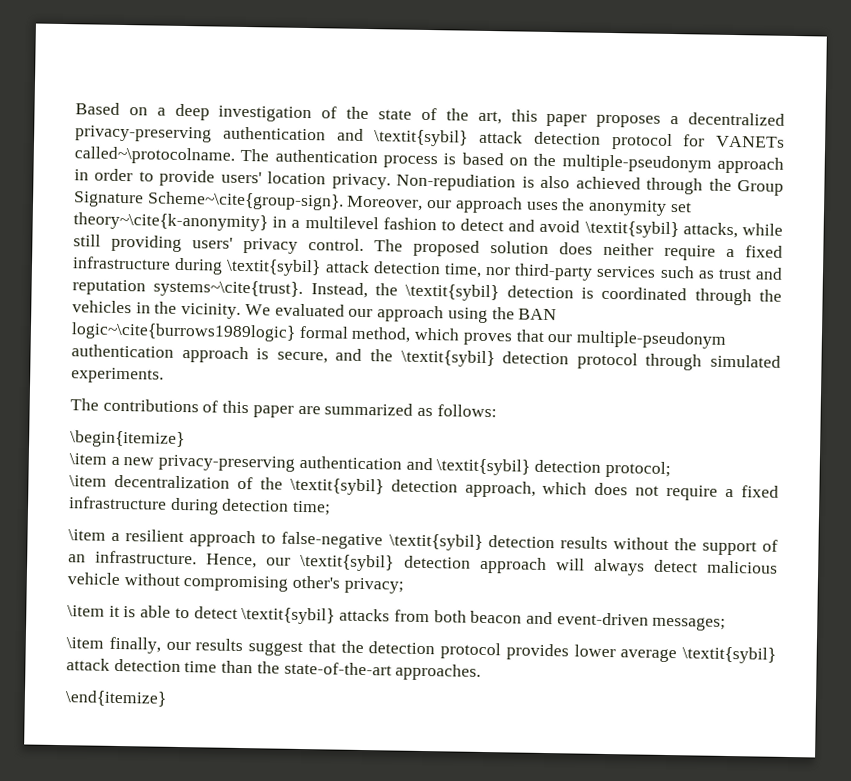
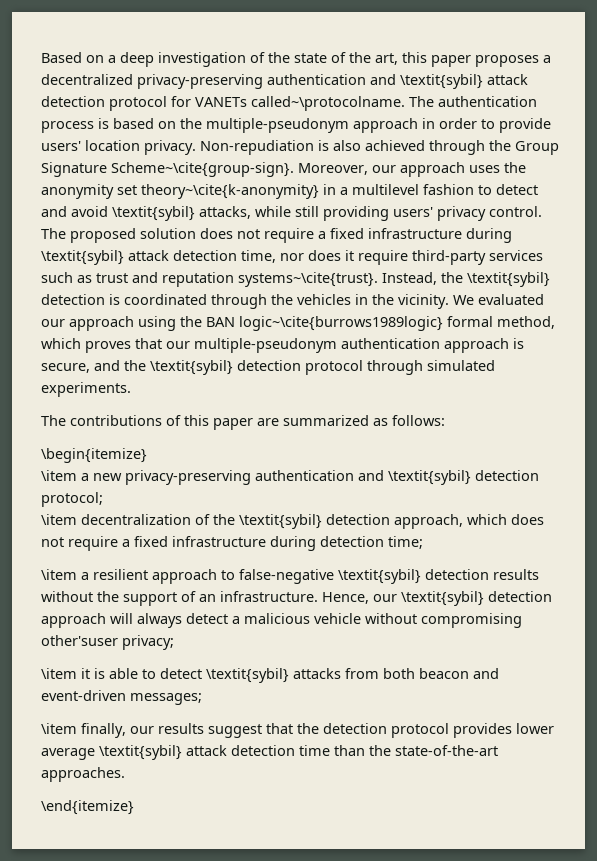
- The proposed solution does neither require a fixed infrastructure during \textit{sybil} attack detection time, nor third-party services such as trust and reputation systems~\cite{trust}.
+ The proposed solution does not require a fixed infrastructure during \textit{sybil} attack detection time, nor does it require third-party services such as trust and reputation systems~\cite{trust}.
- Hence, our \textit{sybil} detection approach will always detect malicious vehicle without compromising other's privacy;
+ Hence, our \textit{sybil} detection approach will always detect a malicious vehicle without compromising other'suser privacy;

